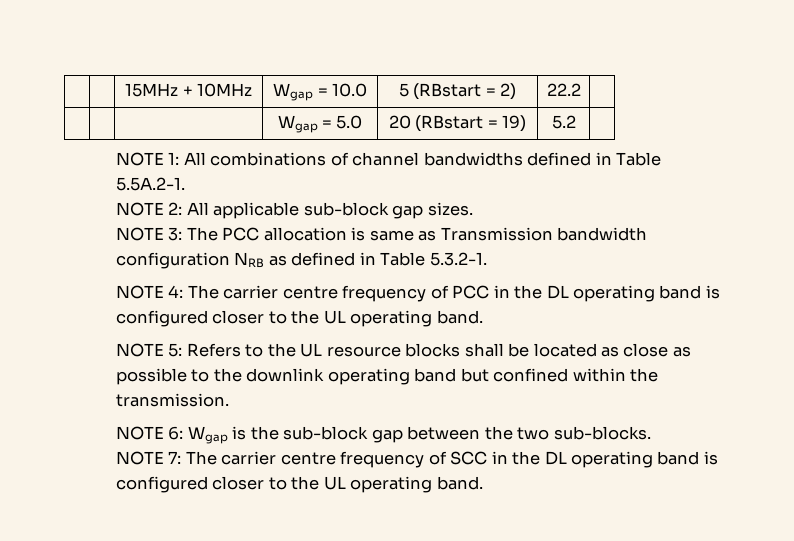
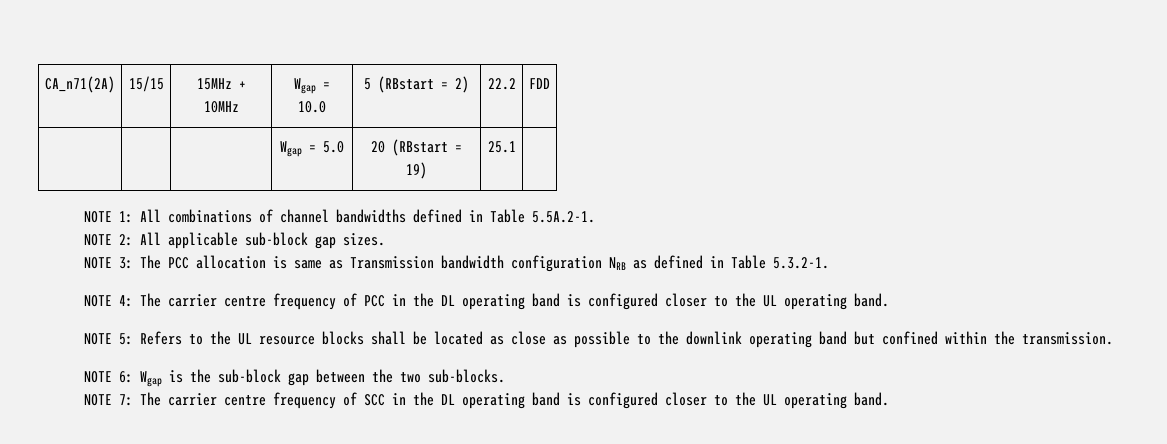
- | | 15MHz + 10MHz | Wgap = 10.0 | 5 (RBstart = 2) | 22.2 |
+ CA_n71(2A) | 15/15 | 15MHz + 10MHz | Wgap = 10.0 | 5 (RBstart = 2) | 22.2 | FDD
- | | | Wgap = 5.0 | 20 (RBstart = 19) | 5.2 |
+ | | | Wgap = 5.0 | 20 (RBstart = 19) | 25.1 |

